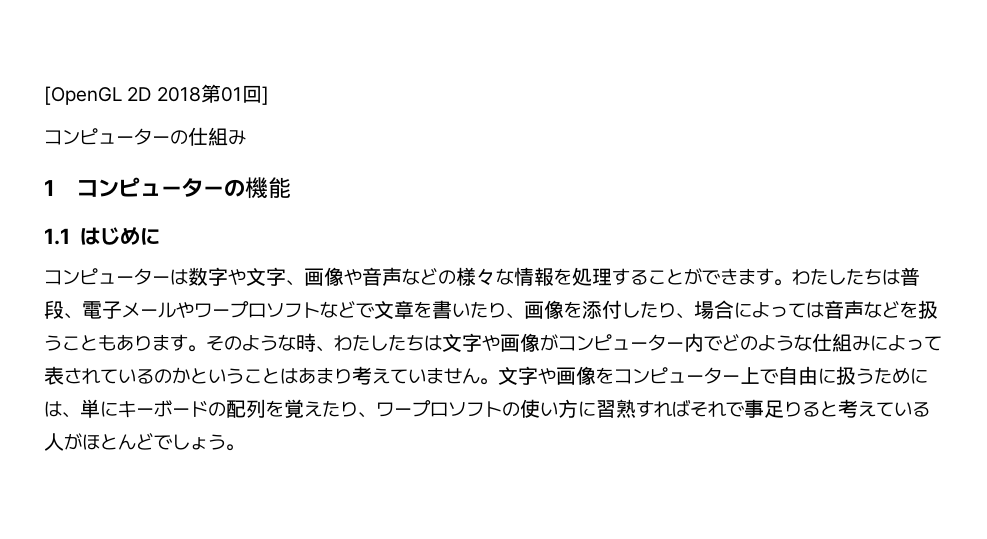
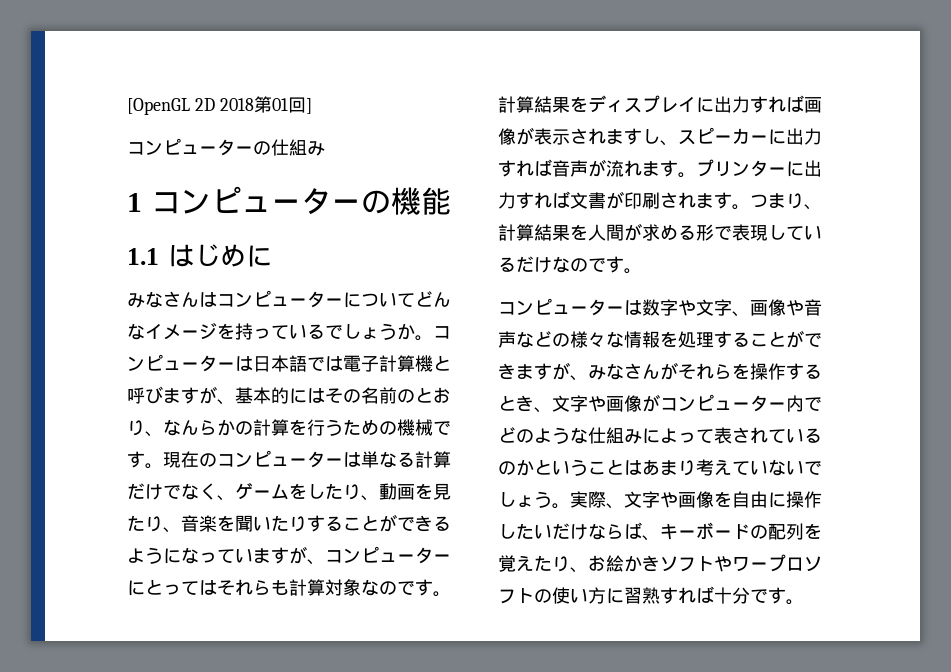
+ みなさんはコンピューターについてどんなイメージを持っているでしょうか。コンピューターは日本語では電子計算機と呼びますが、基本的にはその名前のとおり、なんらかの計算を行うための機械です。現在のコンピューターは単なる計算だけでなく、ゲームをしたり、動画を見たり、音楽を聞いたりすることができるようになっていますが、コンピューターにとってはそれらも計算対象なのです。計算結果をディスプレイに出力すれば画像が表示されますし、スピーカーに出力すれば音声が流れます。プリンターに出力すれば文書が印刷されます。つまり、計算結果を人間が求める形で表現しているだけなのです。
- コンピューターは数字や文字、画像や音声などの様々な情報を処理することができます。わたしたちは普段、電子メールやワープロソフトなどで文章を書いたり、画像を添付したり、場合によっては音声などを扱うこともあります。そのような時、わたしたちは文字や画像がコンピューター内でどのような仕組みによって表されているのかということはあまり考えていません。文字や画像をコンピューター上で自由に扱うためには、単にキーボードの配列を覚えたり、ワープロソフトの使い方に習熟すればそれで事足りると考えている人がほとんどでしょう。
+ コンピューターは数字や文字、画像や音声などの様々な情報を処理することができますが、みなさんがそれらを操作するとき、文字や画像がコンピューター内でどのような仕組みによって表されているのかということはあまり考えていないでしょう。実際、文字や画像を自由に操作したいだけならば、キーボードの配列を覚えたり、お絵かきソフトやワープロソフトの使い方に習熟すれば十分です。

